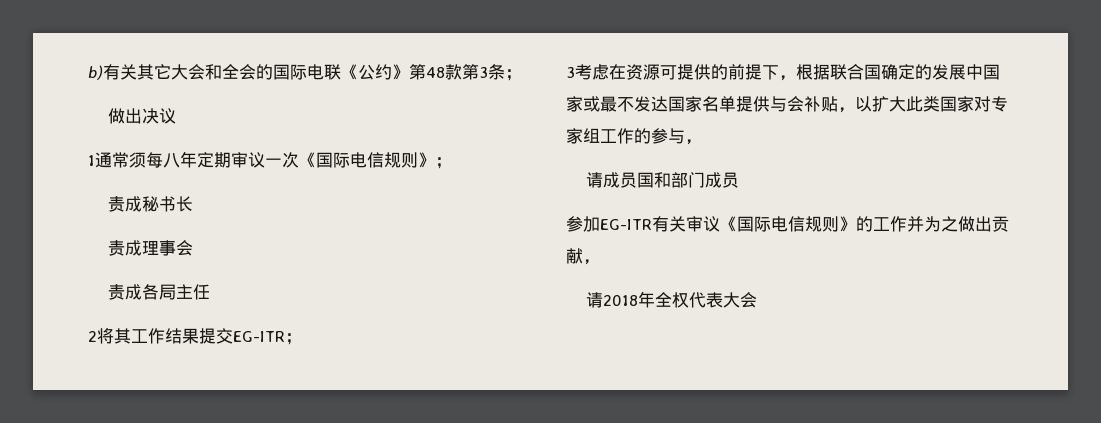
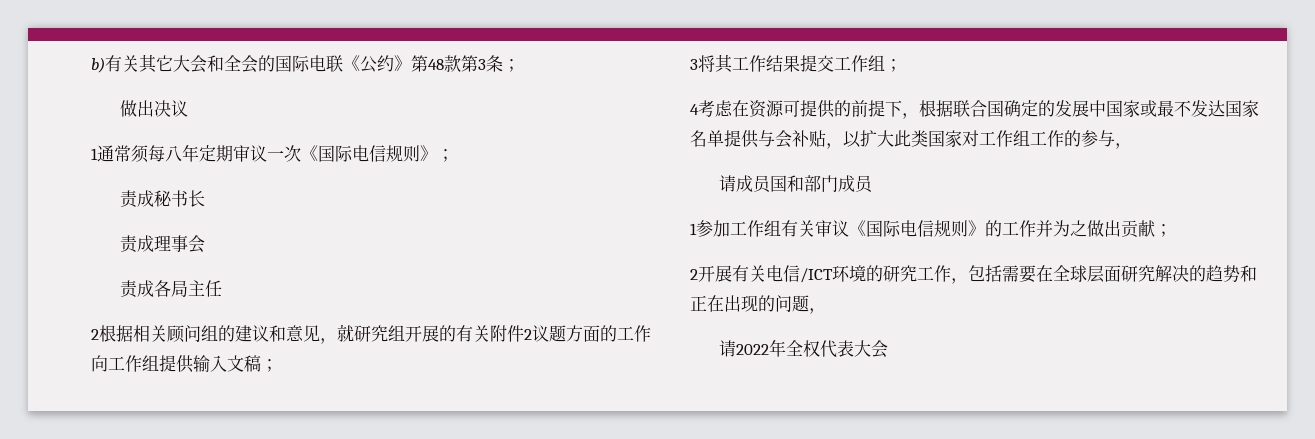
- 2将其工作结果提交EG-ITR；
- 3考虑在资源可提供的前提下，根据联合国确定的发展中国家或最不发达国家名单提供与会补贴，以扩大此类国家对专家组工作的参与，
+ 2根据相关顾问组的建议和意见，就研究组开展的有关附件2议题方面的工作向工作组提供输入文稿；
+ 3将其工作结果提交工作组；
+ 4考虑在资源可提供的前提下，根据联合国确定的发展中国家或最不发达国家名单提供与会补贴，以扩大此类国家对工作组工作的参与，
- 参加EG-ITR有关审议《国际电信规则》的工作并为之做出贡献，
- 请2018年全权代表大会
+ 1参加工作组有关审议《国际电信规则》的工作并为之做出贡献；
+ 2开展有关电信/ICT环境的研究工作，包括需要在全球层面研究解决的趋势和正在出现的问题，
+ 请2022年全权代表大会

